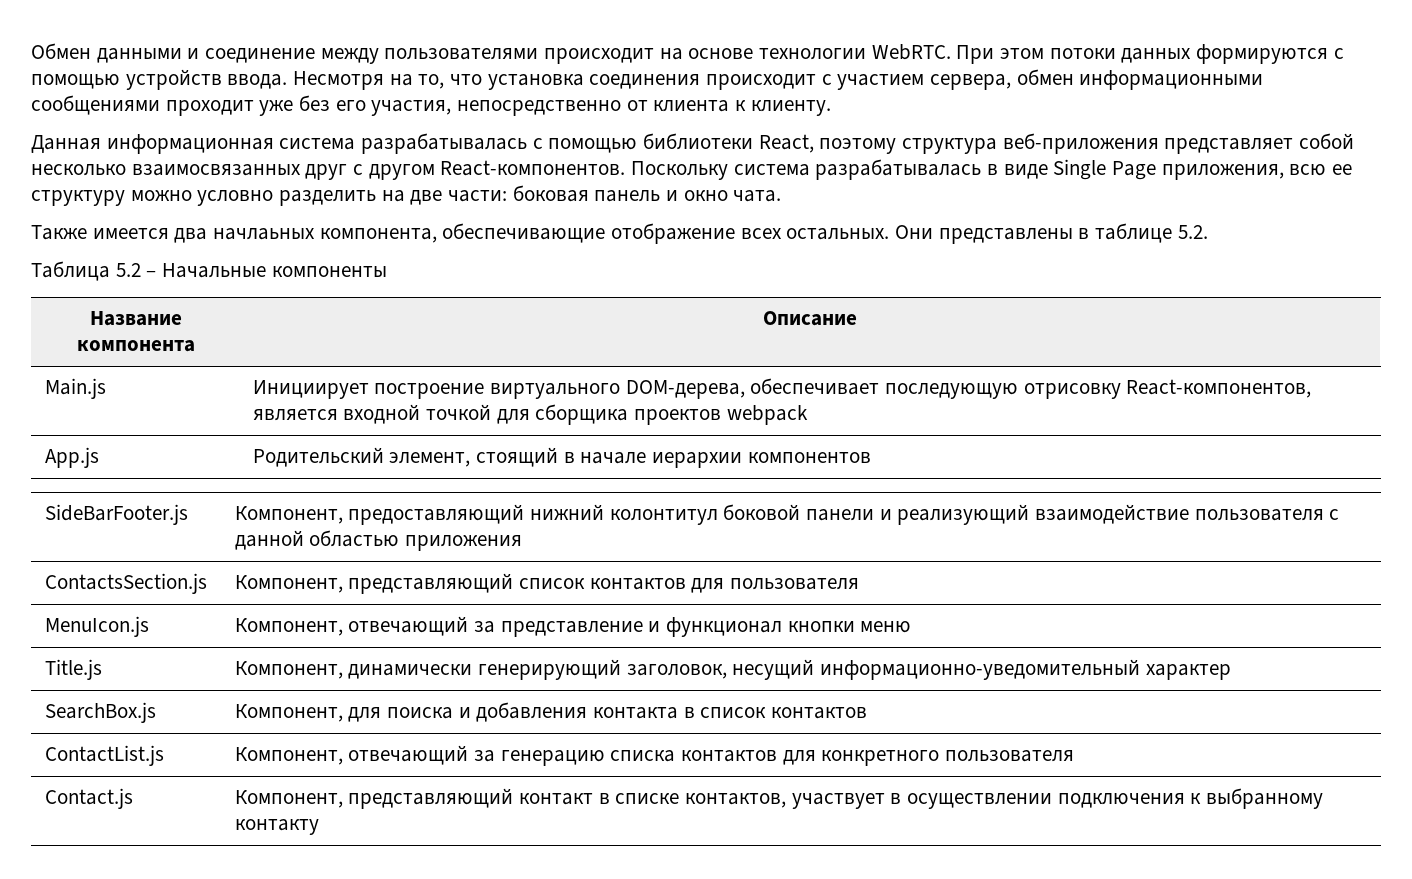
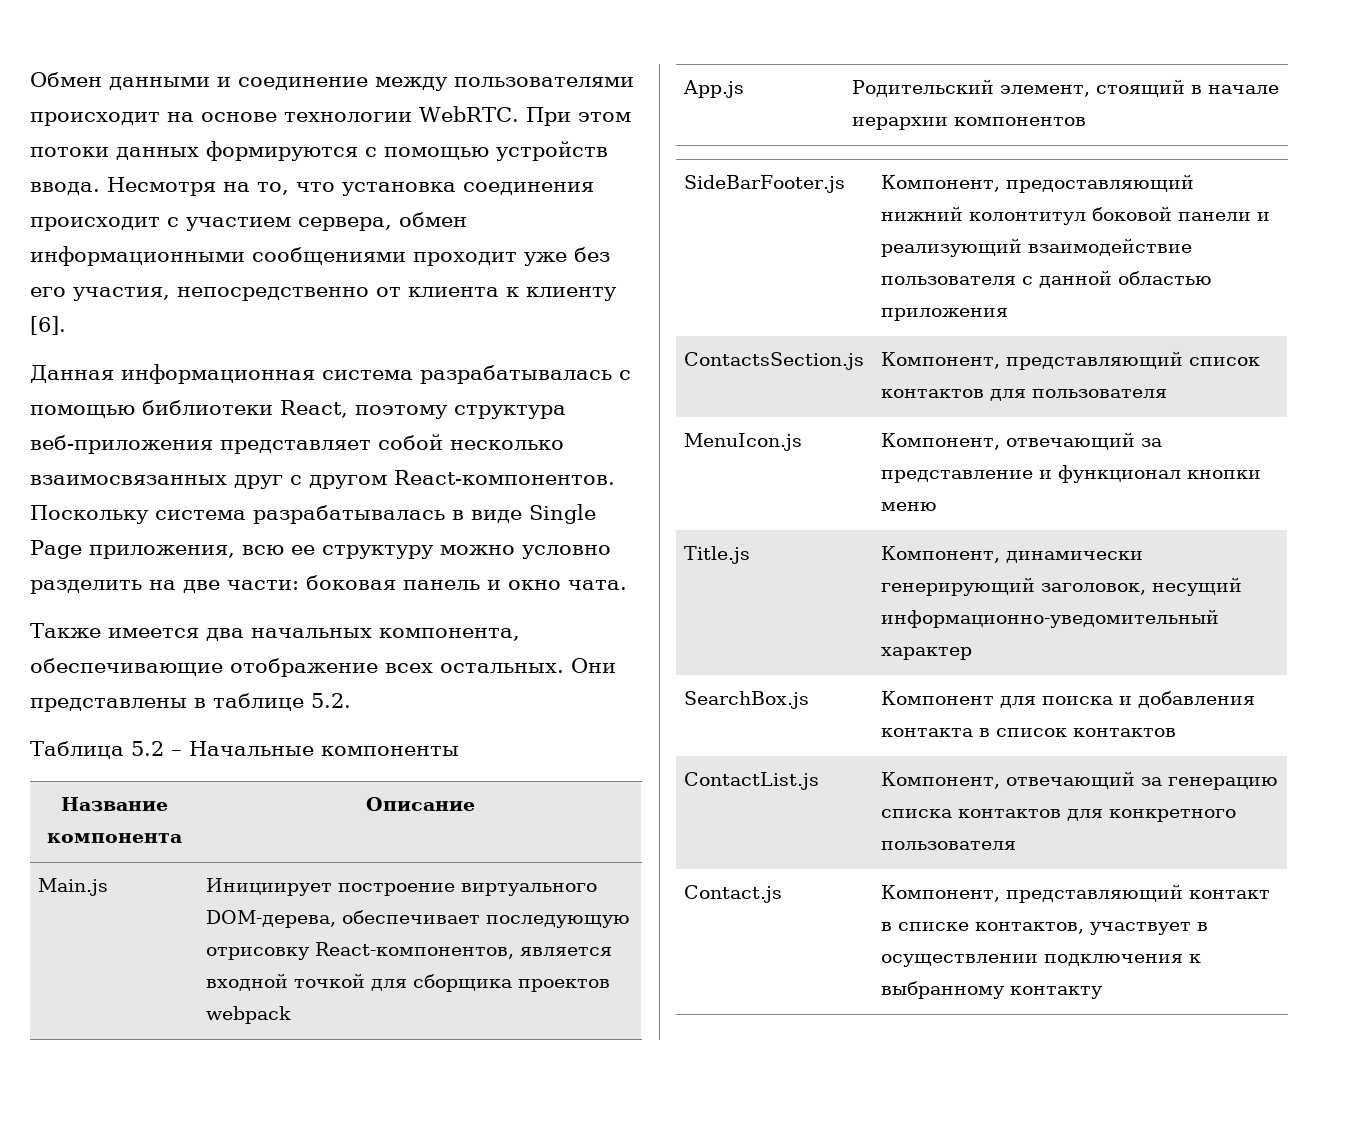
- Несмотря на то, что установка соединения происходит с участием сервера, обмен информационными сообщениями проходит уже без его участия, непосредственно от клиента к клиенту.
+ Несмотря на то, что установка соединения происходит с участием сервера, обмен информационными сообщениями проходит уже без его участия, непосредственно от клиента к клиенту [6].
- Также имеется два начлаьных компонента, обеспечивающие отображение всех остальных.
+ Также имеется два начальных компонента, обеспечивающие отображение всех остальных.
- SearchBox.js | Компонент, для поиска и добавления контакта в список контактов
+ SearchBox.js | Компонент для поиска и добавления контакта в список контактов

